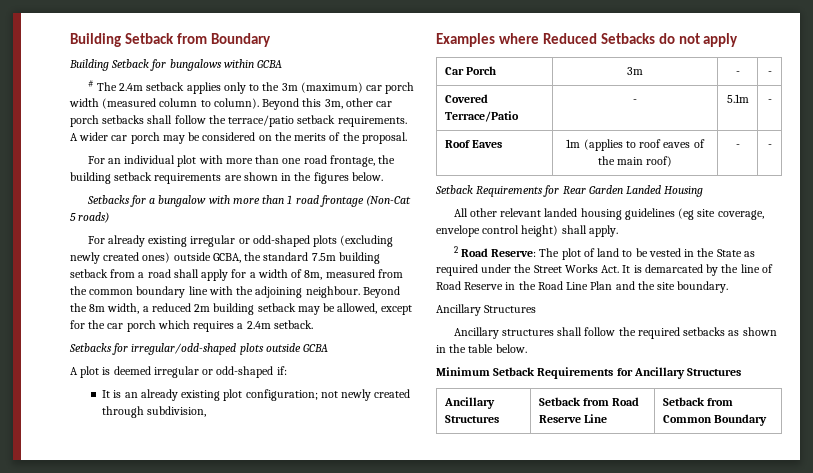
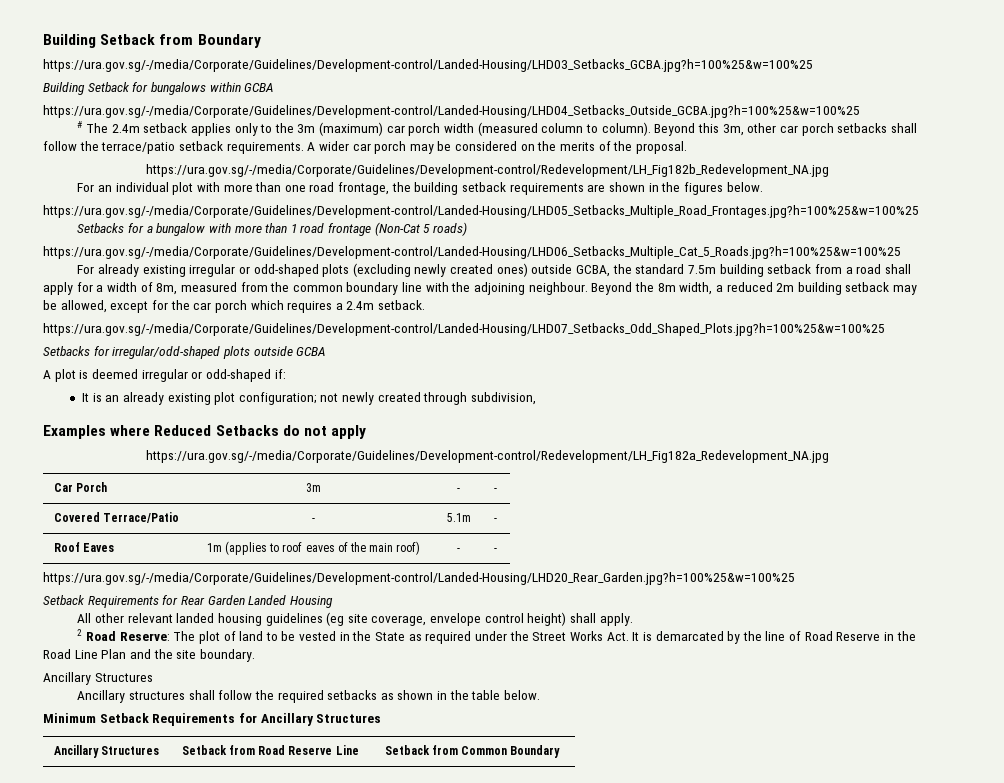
+ https://ura.gov.sg/-/media/Corporate/Guidelines/Development-control/Landed-Housing/LHD03_Setbacks_GCBA.jpg?h=100%25&w=100%25
+ https://ura.gov.sg/-/media/Corporate/Guidelines/Development-control/Landed-Housing/LHD04_Setbacks_Outside_GCBA.jpg?h=100%25&w=100%25
+ https://ura.gov.sg/-/media/Corporate/Guidelines/Development-control/Redevelopment/LH_Fig182b_Redevelopment_NA.jpg
+ https://ura.gov.sg/-/media/Corporate/Guidelines/Development-control/Landed-Housing/LHD05_Setbacks_Multiple_Road_Frontages.jpg?h=100%25&w=100%25
+ https://ura.gov.sg/-/media/Corporate/Guidelines/Development-control/Landed-Housing/LHD06_Setbacks_Multiple_Cat_5_Roads.jpg?h=100%25&w=100%25
+ https://ura.gov.sg/-/media/Corporate/Guidelines/Development-control/Landed-Housing/LHD07_Setbacks_Odd_Shaped_Plots.jpg?h=100%25&w=100%25
+ https://ura.gov.sg/-/media/Corporate/Guidelines/Development-control/Redevelopment/LH_Fig182a_Redevelopment_NA.jpg
+ https://ura.gov.sg/-/media/Corporate/Guidelines/Development-control/Landed-Housing/LHD20_Rear_Garden.jpg?h=100%25&w=100%25

